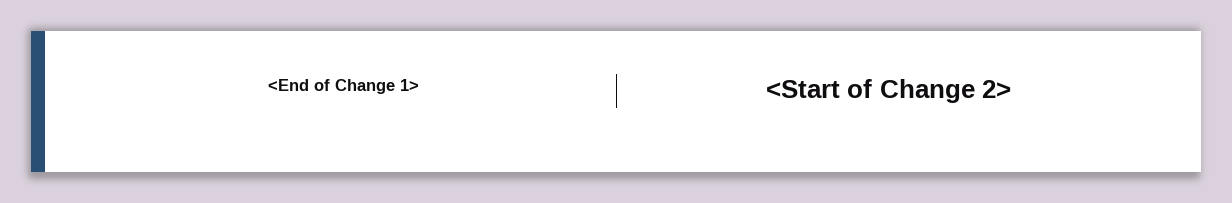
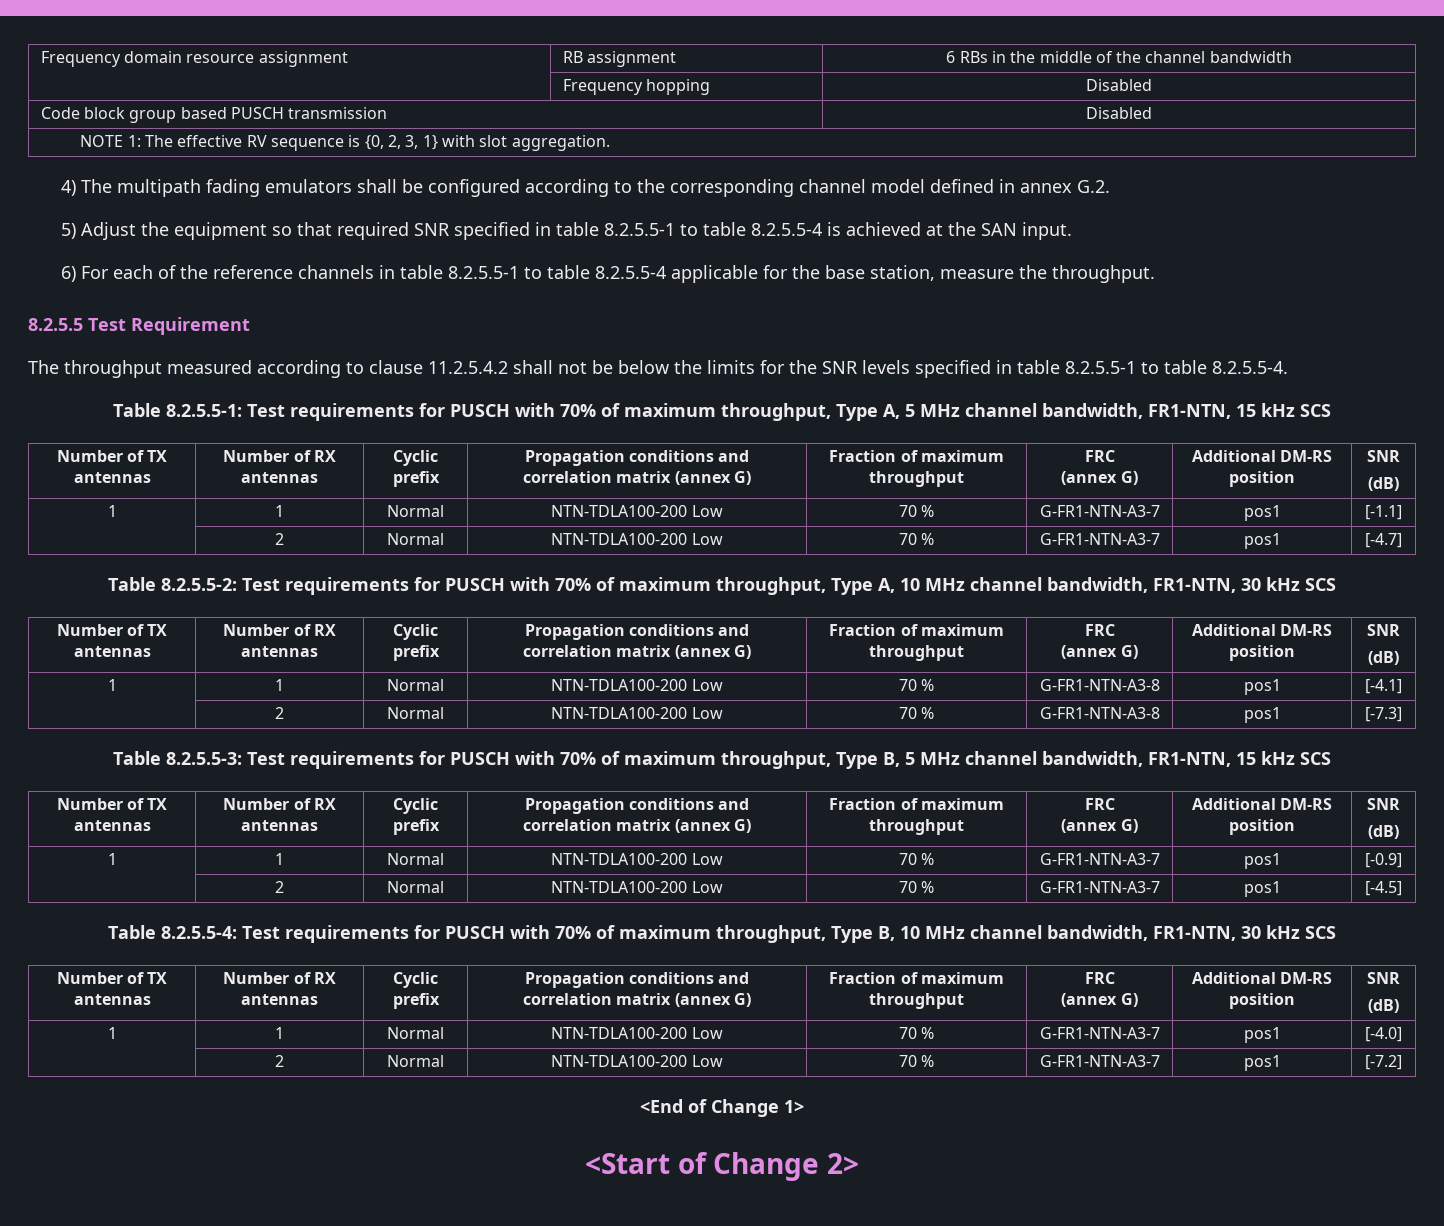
+ Frequency domain resource assignment | RB assignment | 6 RBs in the middle of the channel bandwidth
+ | Frequency hopping | Disabled
+ Code block group based PUSCH transmission | Disabled
+ NOTE 1: The effective RV sequence is {0, 2, 3, 1} with slot aggregation.
+ 4) The multipath fading emulators shall be configured according to the corresponding channel model defined in annex G.2.
+ 5) Adjust the equipment so that required SNR specified in table 8.2.5.5-1 to table 8.2.5.5-4 is achieved at the SAN input.
+ 6) For each of the reference channels in table 8.2.5.5-1 to table 8.2.5.5-4 applicable for the base station, measure the throughput.
+ 8.2.5.5 Test Requirement
+ The throughput measured according to clause 11.2.5.4.2 shall not be below the limits for the SNR levels specified in table 8.2.5.5-1 to table 8.2.5.5-4.
+ Table 8.2.5.5-1: Test requirements for PUSCH with 70% of maximum throughput, Type A, 5 MHz channel bandwidth, FR1-NTN, 15 kHz SCS
+ Number of TX antennas | Number of RX antennas | Cyclic prefix | Propagation conditions and correlation matrix (annex G) | Fraction of maximum throughput | FRC
+ (annex G) | Additional DM-RS position | SNR
+ (dB)
+ 1 | 1 | Normal | NTN-TDLA100-200 Low | 70 % | G-FR1-NTN-A3-7 | pos1 | [-1.1]
+ | 2 | Normal | NTN-TDLA100-200 Low | 70 % | G-FR1-NTN-A3-7 | pos1 | [-4.7]
+ Table 8.2.5.5-2: Test requirements for PUSCH with 70% of maximum throughput, Type A, 10 MHz channel bandwidth, FR1-NTN, 30 kHz SCS
+ Number of TX antennas | Number of RX antennas | Cyclic prefix | Propagation conditions and correlation matrix (annex G) | Fraction of maximum throughput | FRC
+ (annex G) | Additional DM-RS position | SNR
+ (dB)
+ 1 | 1 | Normal | NTN-TDLA100-200 Low | 70 % | G-FR1-NTN-A3-8 | pos1 | [-4.1]
+ | 2 | Normal | NTN-TDLA100-200 Low | 70 % | G-FR1-NTN-A3-8 | pos1 | [-7.3]
+ Table 8.2.5.5-3: Test requirements for PUSCH with 70% of maximum throughput, Type B, 5 MHz channel bandwidth, FR1-NTN, 15 kHz SCS
+ Number of TX antennas | Number of RX antennas | Cyclic prefix | Propagation conditions and correlation matrix (annex G) | Fraction of maximum throughput | FRC
+ (annex G) | Additional DM-RS position | SNR
+ (dB)
+ 1 | 1 | Normal | NTN-TDLA100-200 Low | 70 % | G-FR1-NTN-A3-7 | pos1 | [-0.9]
+ | 2 | Normal | NTN-TDLA100-200 Low | 70 % | G-FR1-NTN-A3-7 | pos1 | [-4.5]
+ Table 8.2.5.5-4: Test requirements for PUSCH with 70% of maximum throughput, Type B, 10 MHz channel bandwidth, FR1-NTN, 30 kHz SCS
+ Number of TX antennas | Number of RX antennas | Cyclic prefix | Propagation conditions and correlation matrix (annex G) | Fraction of maximum throughput | FRC
+ (annex G) | Additional DM-RS position | SNR
+ (dB)
+ 1 | 1 | Normal | NTN-TDLA100-200 Low | 70 % | G-FR1-NTN-A3-7 | pos1 | [-4.0]
+ | 2 | Normal | NTN-TDLA100-200 Low | 70 % | G-FR1-NTN-A3-7 | pos1 | [-7.2]

